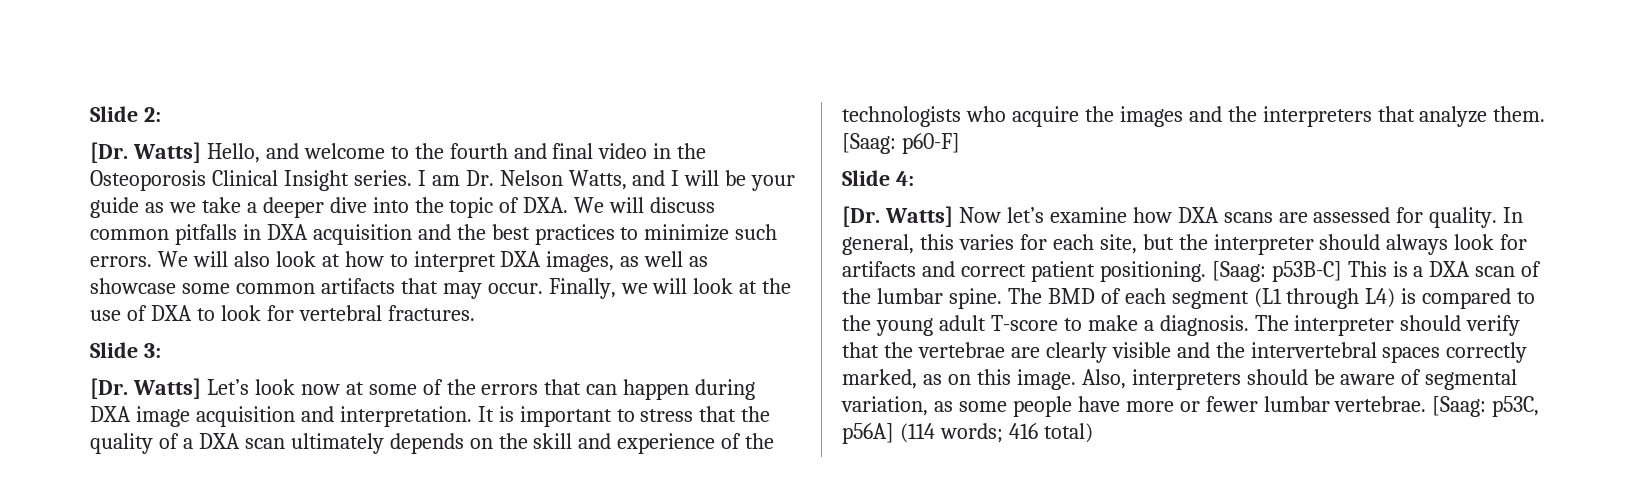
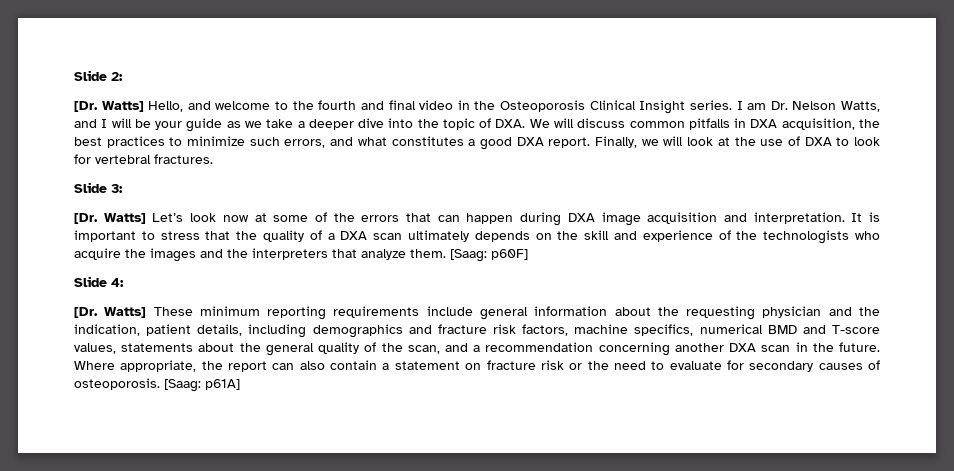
- I am Dr. Nelson Watts, and I will be your guide as we take a deeper dive into the topic of DXA. We will discuss common pitfalls in DXA acquisition and the best practices to minimize such errors. We will also look at how to interpret DXA images, as well as showcase some common artifacts that may occur.
+ I am Dr. Nelson Watts, and I will be your guide as we take a deeper dive into the topic of DXA. We will discuss common pitfalls in DXA acquisition, the best practices to minimize such errors, and what constitutes a good DXA report.
- [Saag: p60-F]
+ [Saag: p60F]
- [Dr. Watts] Now let’s examine how DXA scans are assessed for quality. In general, this varies for each site, but the interpreter should always look for artifacts and correct patient positioning. [Saag: p53B-C] This is a DXA scan of the lumbar spine. The BMD of each segment (L1 through L4) is compared to the young adult T-score to make a diagnosis. The interpreter should verify that the vertebrae are clearly visible and the intervertebral spaces correctly marked, as on this image. Also, interpreters should be aware of segmental variation, as some people have more or fewer lumbar vertebrae. [Saag: p53C, p56A] (114 words; 416 total)
+ [Dr. Watts] These minimum reporting requirements include general information about the requesting physician and the indication, patient details, including demographics and fracture risk factors, machine specifics, numerical BMD and T-score values, statements about the general quality of the scan, and a recommendation concerning another DXA scan in the future. Where appropriate, the report can also contain a statement on fracture risk or the need to evaluate for secondary causes of osteoporosis. [Saag: p61A]

